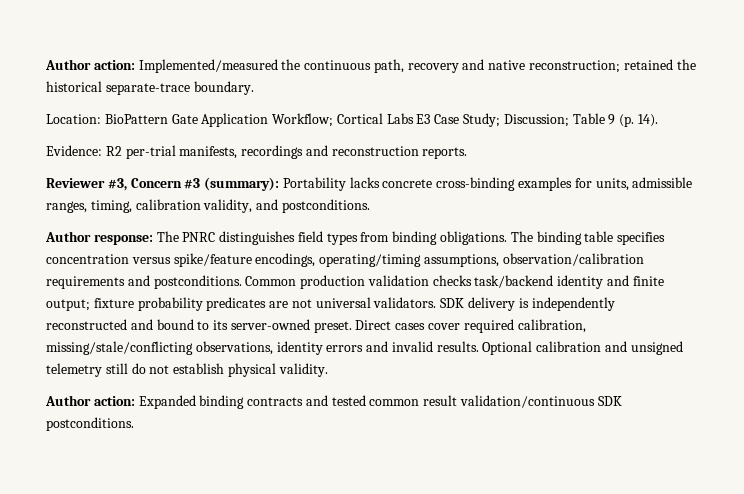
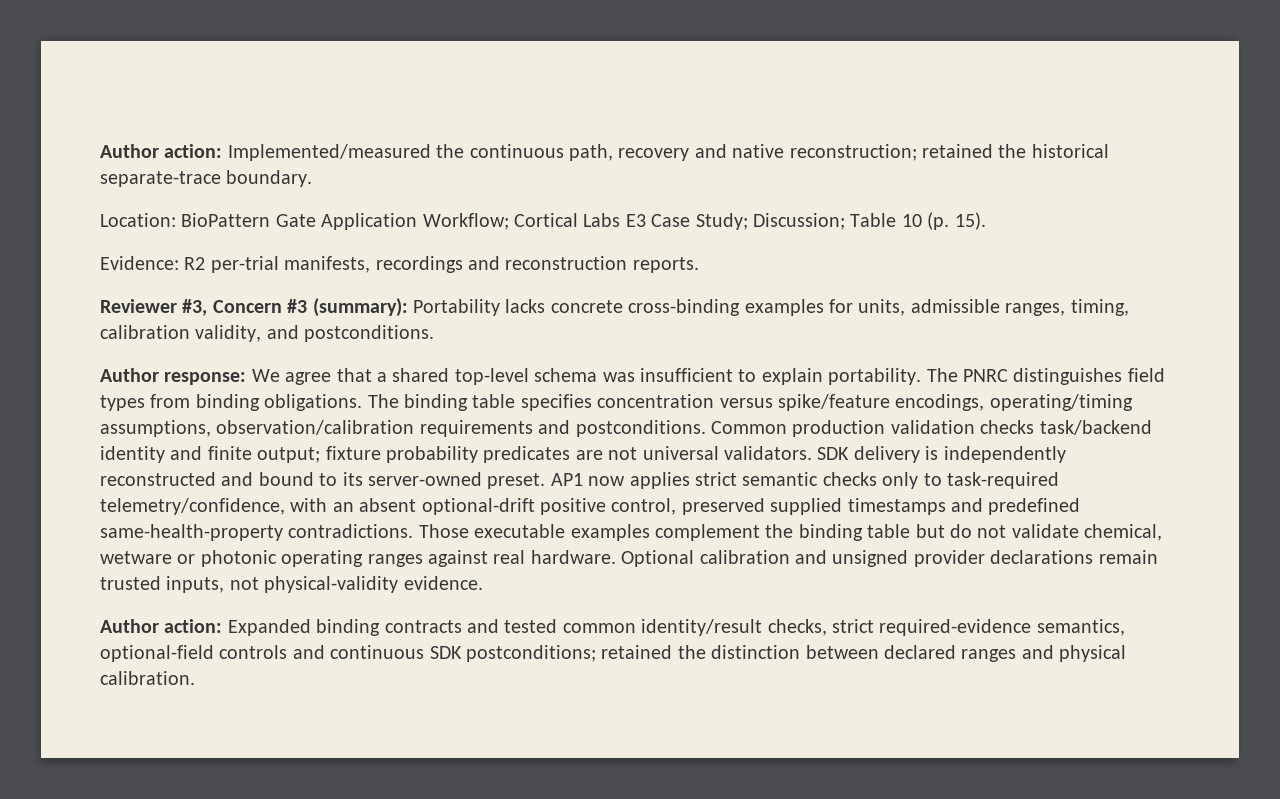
- Location: BioPattern Gate Application Workflow; Cortical Labs E3 Case Study; Discussion; Table 9 (p. 14).
+ Location: BioPattern Gate Application Workflow; Cortical Labs E3 Case Study; Discussion; Table 10 (p. 15).
- Author response: The PNRC distinguishes field types from binding obligations.
+ Author response: We agree that a shared top-level schema was insufficient to explain portability. The PNRC distinguishes field types from binding obligations.
- Direct cases cover required calibration, missing/stale/conflicting observations, identity errors and invalid results. Optional calibration and unsigned telemetry still do not establish physical validity.
+ AP1 now applies strict semantic checks only to task-required telemetry/confidence, with an absent optional-drift positive control, preserved supplied timestamps and predefined same-health-property contradictions. Those executable examples complement the binding table but do not validate chemical, wetware or photonic operating ranges against real hardware. Optional calibration and unsigned provider declarations remain trusted inputs, not physical-validity evidence.
- Author action: Expanded binding contracts and tested common result validation/continuous SDK postconditions.
+ Author action: Expanded binding contracts and tested common identity/result checks, strict required-evidence semantics, optional-field controls and continuous SDK postconditions; retained the distinction between declared ranges and physical calibration.

